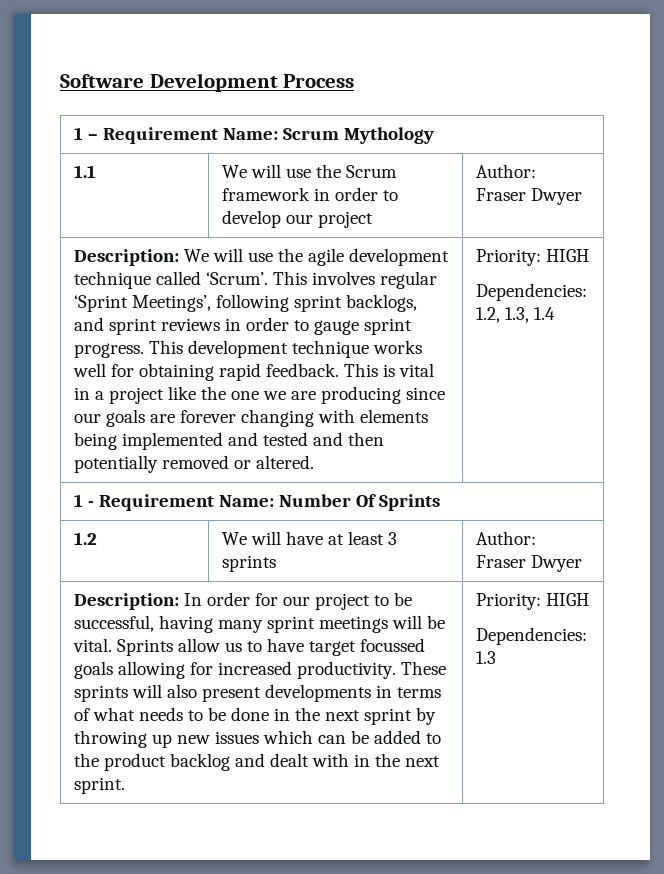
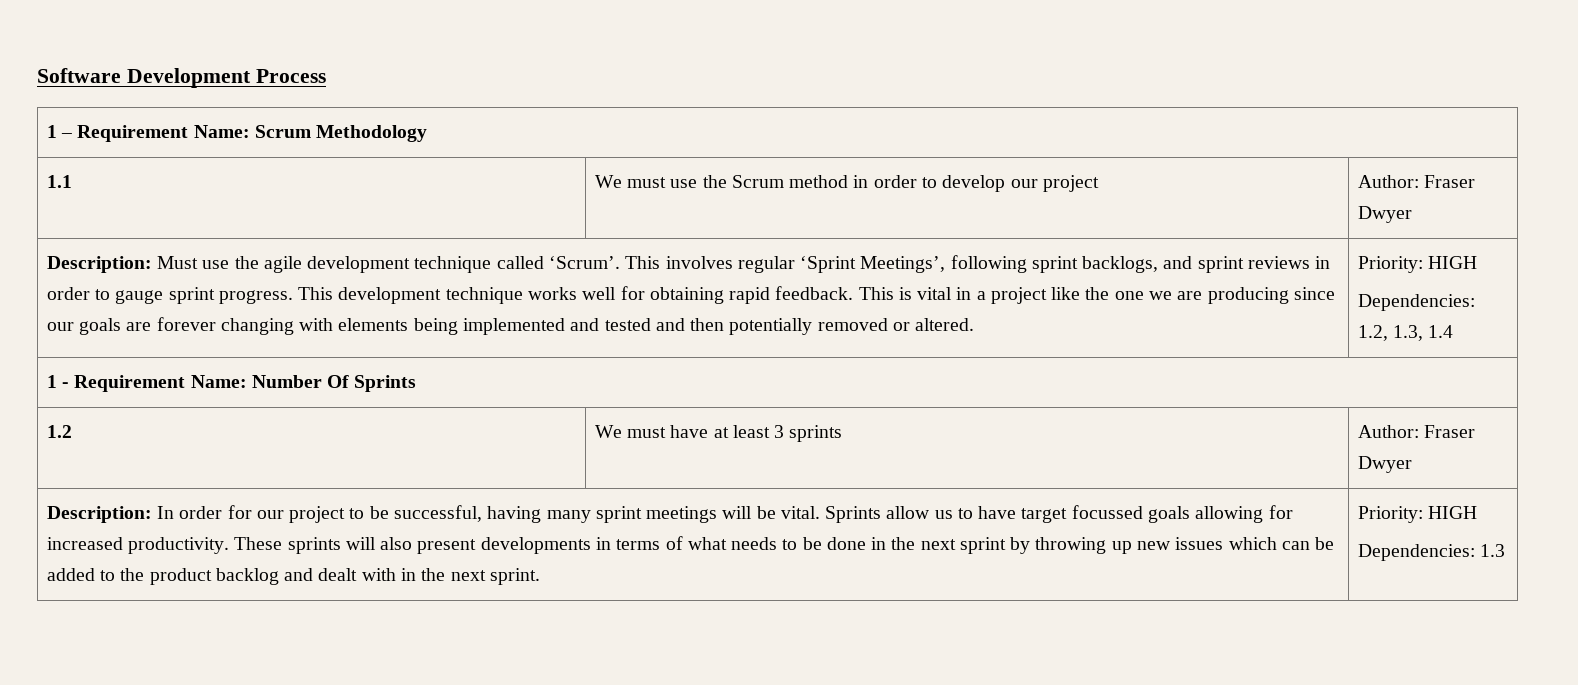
- 1 – Requirement Name: Scrum Mythology
+ 1 – Requirement Name: Scrum Methodology
- 1.1 | We will use the Scrum framework in order to develop our project | Author: Fraser Dwyer
+ 1.1 | We must use the Scrum method in order to develop our project | Author: Fraser Dwyer
- Description: We will use the agile development technique called ‘Scrum’.
+ Description: Must use the agile development technique called ‘Scrum’.
- 1.2 | We will have at least 3 sprints | Author: Fraser Dwyer
+ 1.2 | We must have at least 3 sprints | Author: Fraser Dwyer

